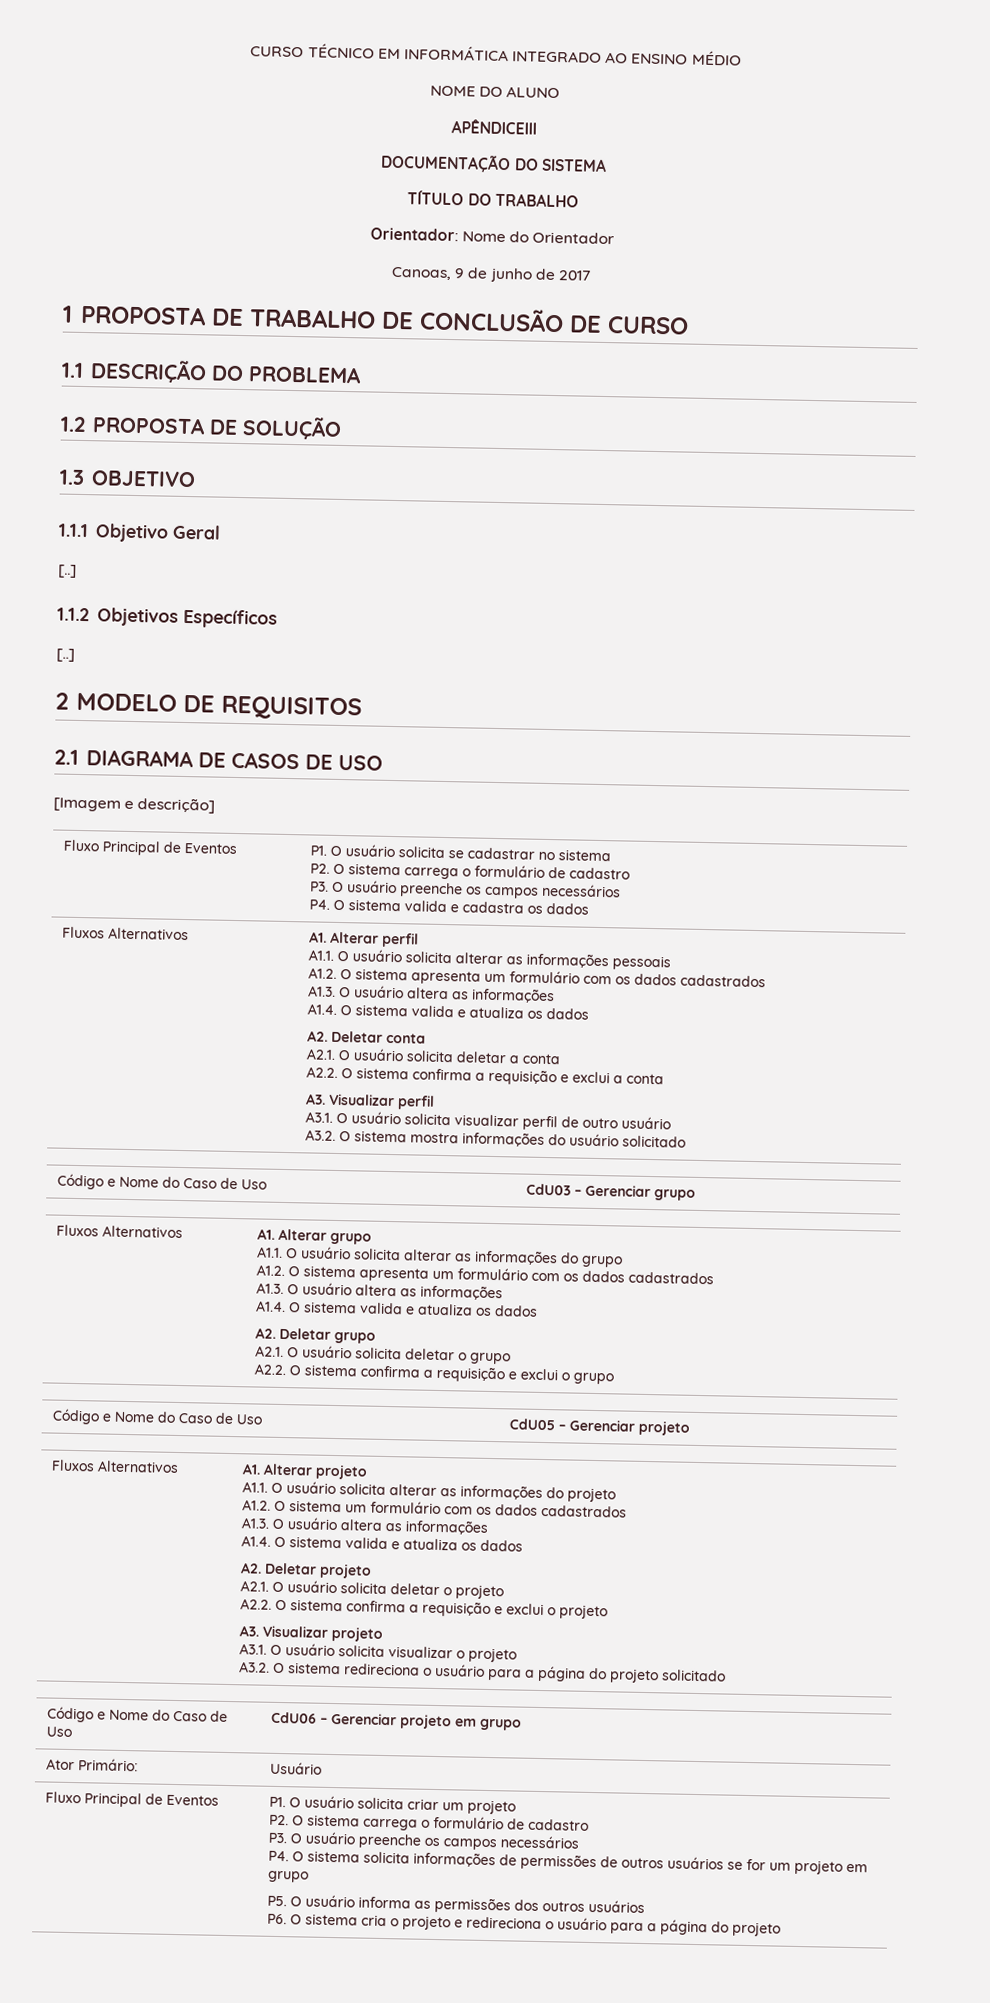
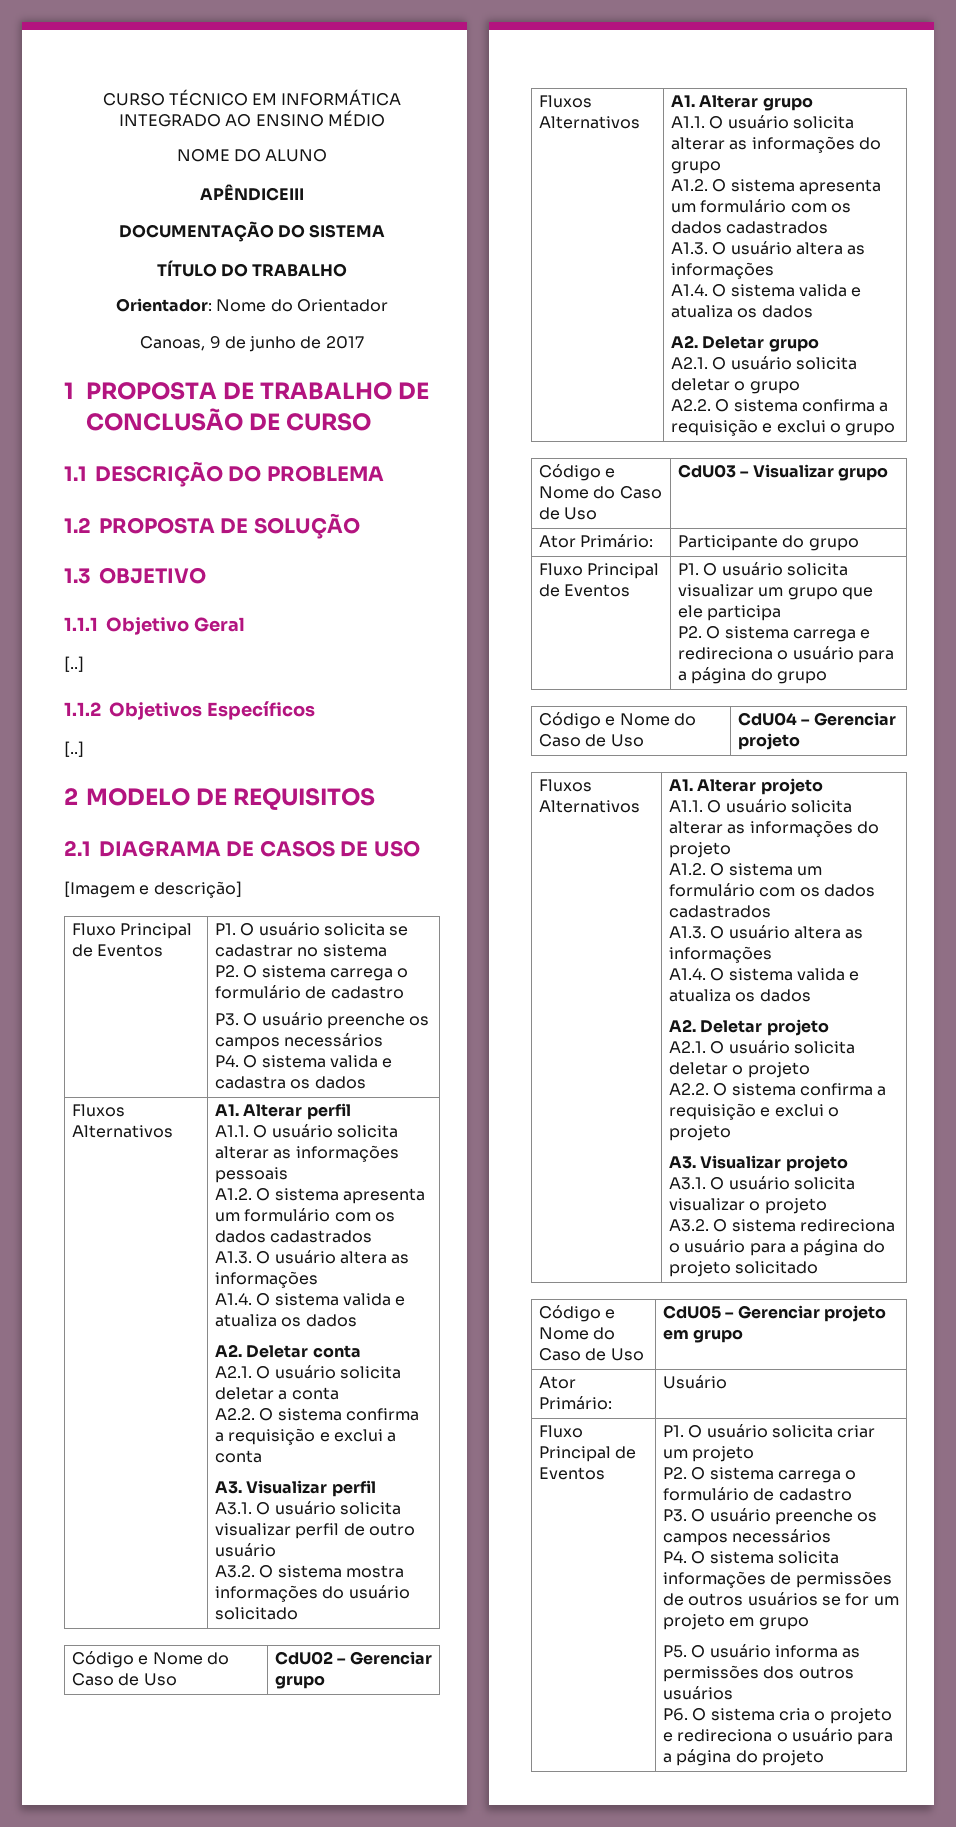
- Código e Nome do Caso de Uso | CdU03 – Gerenciar grupo
+ Código e Nome do Caso de Uso | CdU02 – Gerenciar grupo
- Código e Nome do Caso de Uso | CdU05 – Gerenciar projeto
+ Código e Nome do Caso de Uso | CdU03 – Visualizar grupo
+ Ator Primário: | Participante do grupo
+ Fluxo Principal de Eventos | P1. O usuário solicita visualizar um grupo que ele participa
+ P2. O sistema carrega e redireciona o usuário para a página do grupo
+ Código e Nome do Caso de Uso | CdU04 – Gerenciar projeto
- Código e Nome do Caso de Uso | CdU06 – Gerenciar projeto em grupo
+ Código e Nome do Caso de Uso | CdU05 – Gerenciar projeto em grupo

